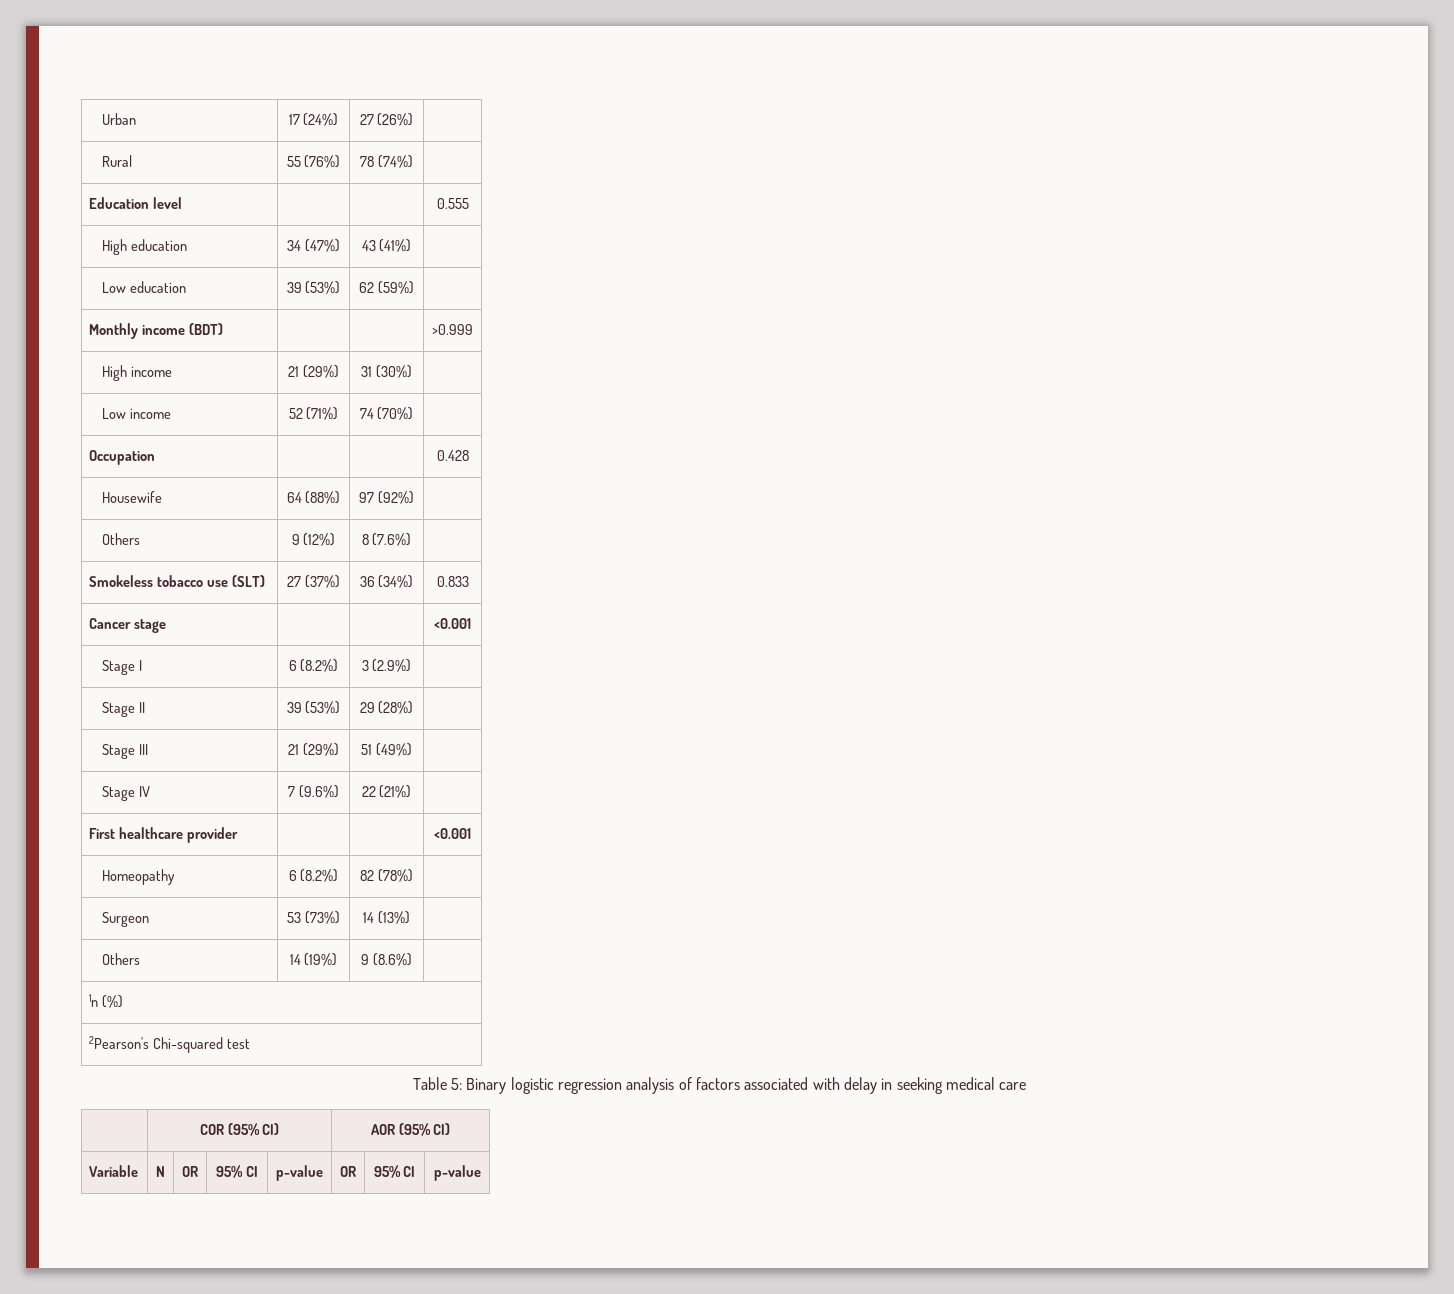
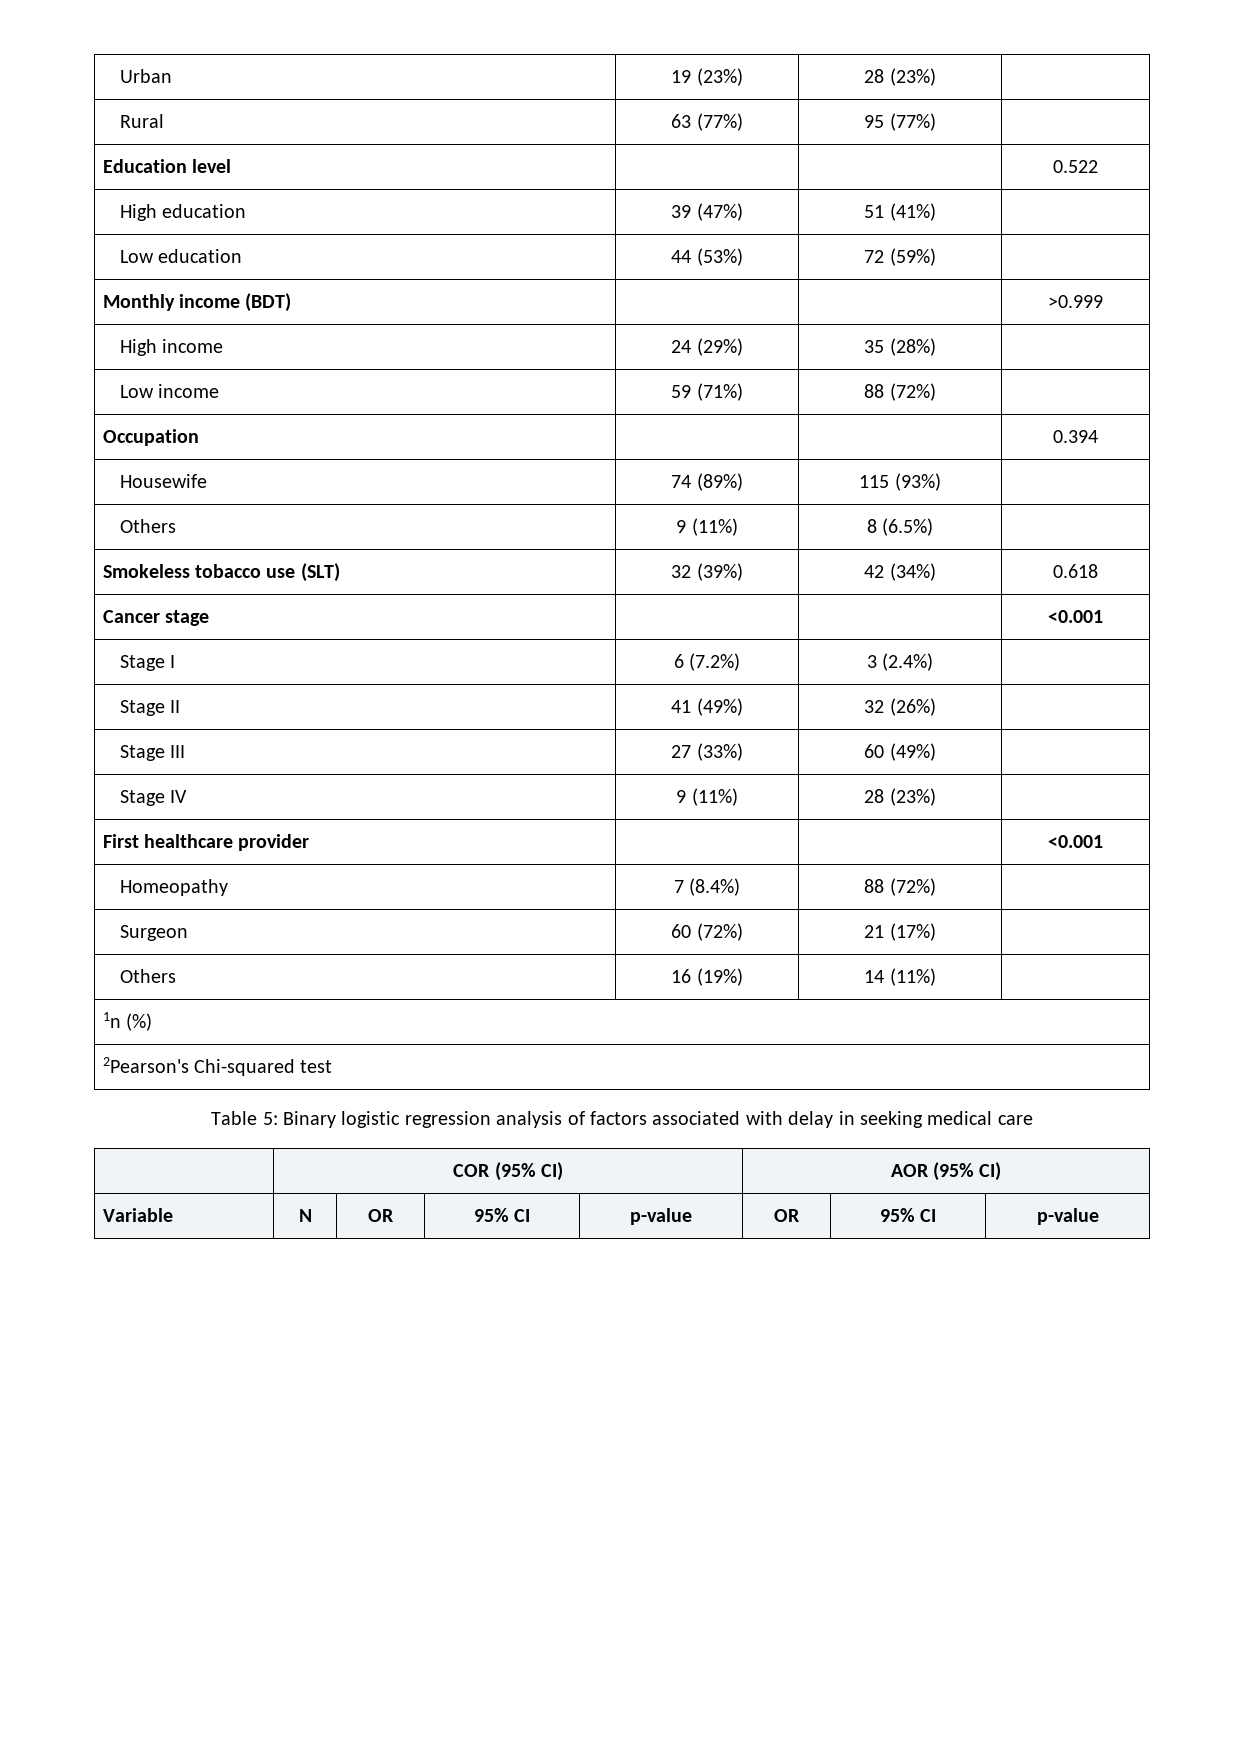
- Urban | 17 (24%) | 27 (26%) |
- Rural | 55 (76%) | 78 (74%) |
+ Urban | 19 (23%) | 28 (23%) |
+ Rural | 63 (77%) | 95 (77%) |
- Education level | | | 0.555
+ Education level | | | 0.522
- High education | 34 (47%) | 43 (41%) |
+ High education | 39 (47%) | 51 (41%) |
- Low education | 39 (53%) | 62 (59%) |
+ Low education | 44 (53%) | 72 (59%) |
- High income | 21 (29%) | 31 (30%) |
+ High income | 24 (29%) | 35 (28%) |
- Low income | 52 (71%) | 74 (70%) |
+ Low income | 59 (71%) | 88 (72%) |
- Occupation | | | 0.428
+ Occupation | | | 0.394
- Housewife | 64 (88%) | 97 (92%) |
+ Housewife | 74 (89%) | 115 (93%) |
- Others | 9 (12%) | 8 (7.6%) |
+ Others | 9 (11%) | 8 (6.5%) |
- Smokeless tobacco use (SLT) | 27 (37%) | 36 (34%) | 0.833
+ Smokeless tobacco use (SLT) | 32 (39%) | 42 (34%) | 0.618
- Stage I | 6 (8.2%) | 3 (2.9%) |
+ Stage I | 6 (7.2%) | 3 (2.4%) |
- Stage II | 39 (53%) | 29 (28%) |
+ Stage II | 41 (49%) | 32 (26%) |
- Stage III | 21 (29%) | 51 (49%) |
+ Stage III | 27 (33%) | 60 (49%) |
- Stage IV | 7 (9.6%) | 22 (21%) |
+ Stage IV | 9 (11%) | 28 (23%) |
- Homeopathy | 6 (8.2%) | 82 (78%) |
- Surgeon | 53 (73%) | 14 (13%) |
- Others | 14 (19%) | 9 (8.6%) |
+ Homeopathy | 7 (8.4%) | 88 (72%) |
+ Surgeon | 60 (72%) | 21 (17%) |
+ Others | 16 (19%) | 14 (11%) |

